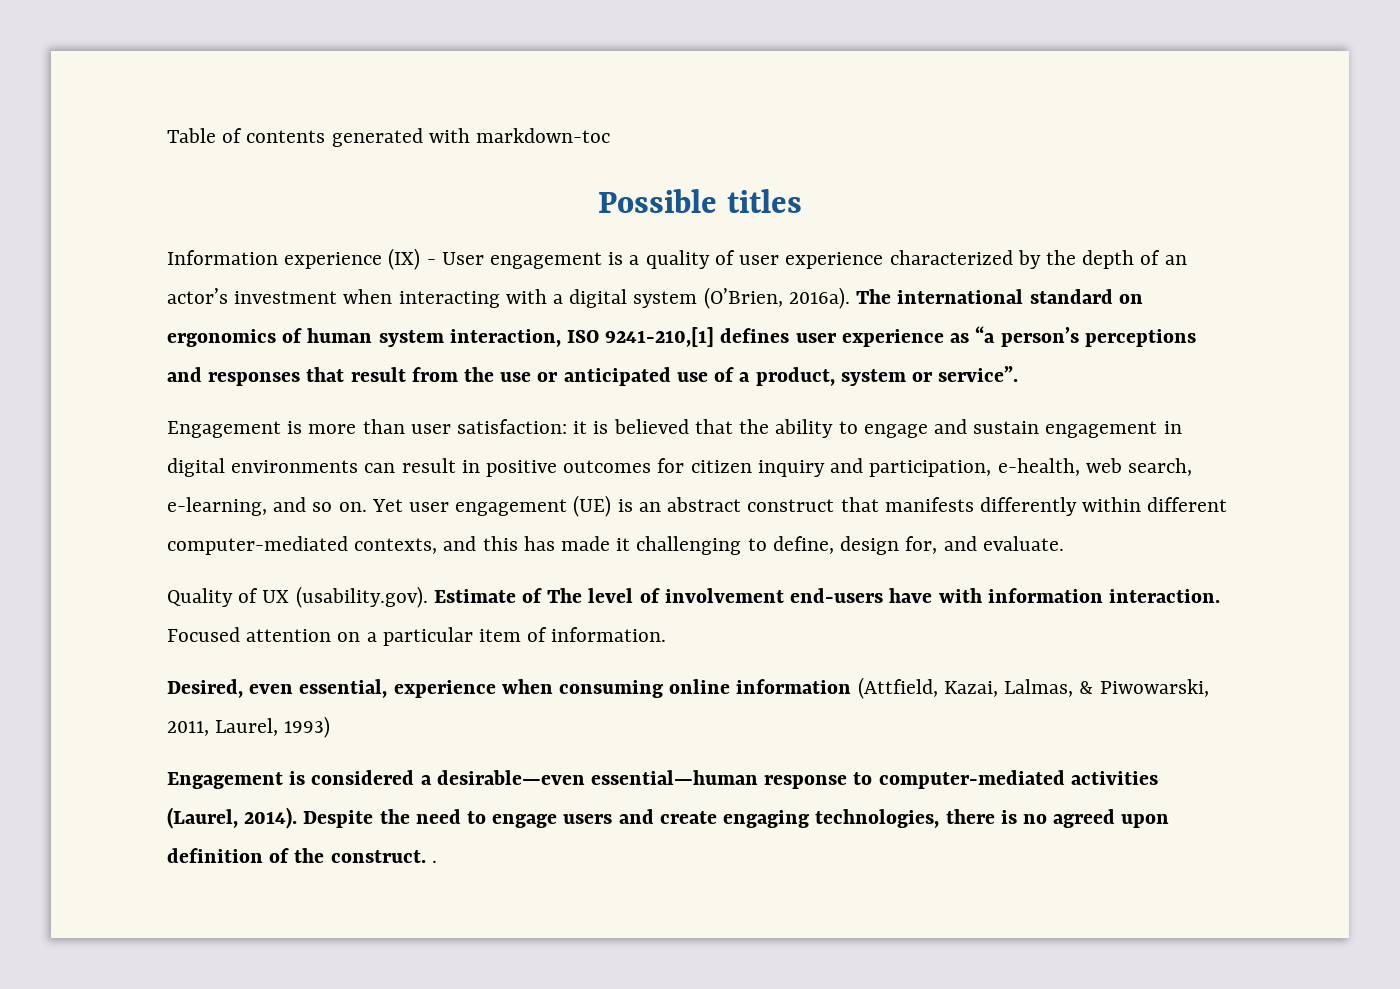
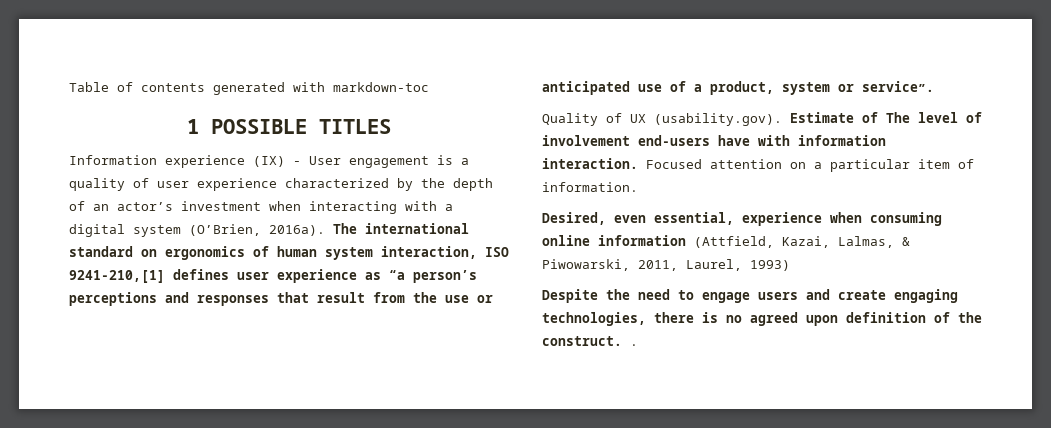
- Possible titles
+ 1 POSSIBLE TITLES
- Engagement is more than user satisfaction: it is believed that the ability to engage and sustain engagement in digital environments can result in positive outcomes for citizen inquiry and participation, e-health, web search, e-learning, and so on. Yet user engagement (UE) is an abstract construct that manifests differently within different computer-mediated contexts, and this has made it challenging to define, design for, and evaluate.
- Engagement is considered a desirable—even essential—human response to computer‐mediated activities (Laurel, 2014).

